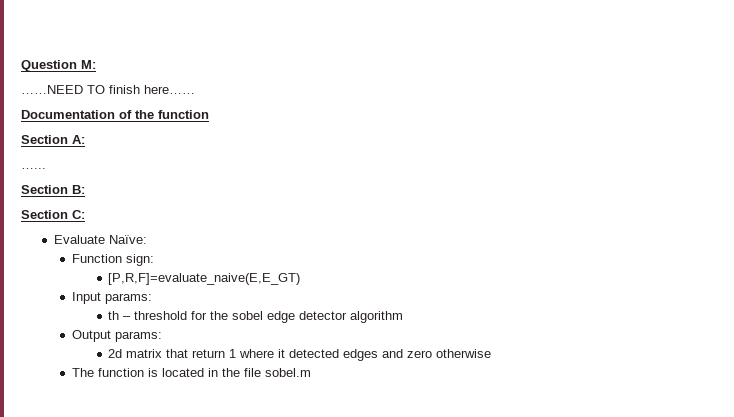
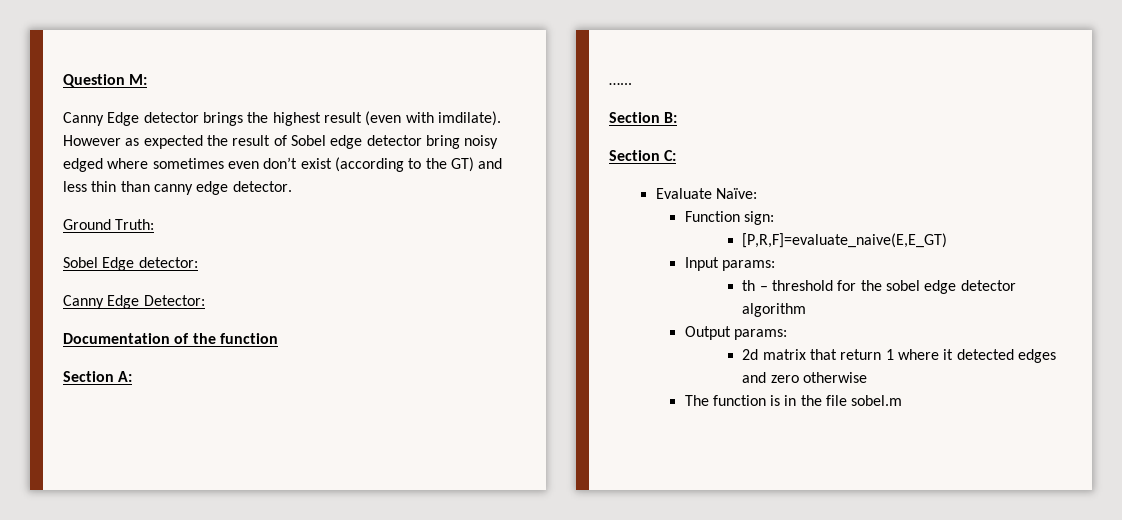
- ……NEED TO finish here……
+ Canny Edge detector brings the highest result (even with imdilate). However as expected the result of Sobel edge detector bring noisy edged where sometimes even don’t exist (according to the GT) and less thin than canny edge detector.
+ Ground Truth:
+ Sobel Edge detector:
+ Canny Edge Detector:
- The function is located in the file sobel.m
+ The function is in the file sobel.m

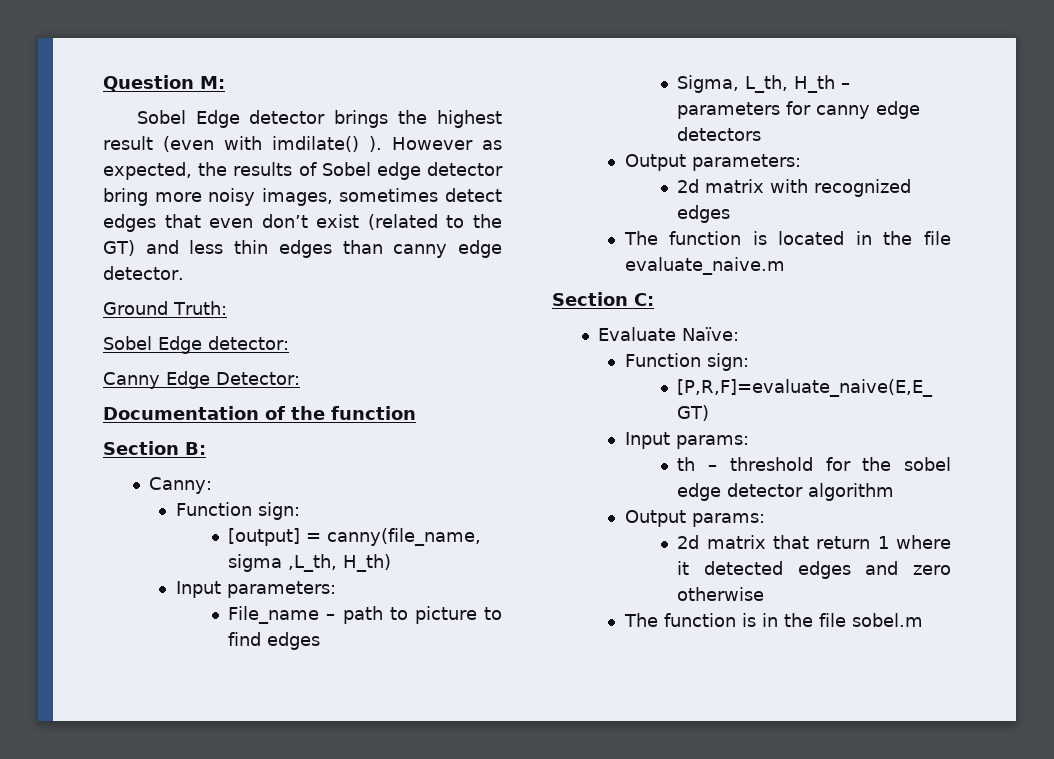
- Canny Edge detector brings the highest result (even with imdilate). However as expected the result of Sobel edge detector bring noisy edged where sometimes even don’t exist (according to the GT) and less thin than canny edge detector.
+ Sobel Edge detector brings the highest result (even with imdilate() ). However as expected, the results of Sobel edge detector bring more noisy images, sometimes detect edges that even don’t exist (related to the GT) and less thin edges than canny edge detector.
- Section A:
- …...
  Section B:
+ Canny:
+ Function sign:
+ [output] = canny(file_name, sigma ,L_th, H_th)
+ Input parameters:
+ File_name – path to picture to find edges
+ Sigma, L_th, H_th – parameters for canny edge detectors
+ Output parameters:
+ 2d matrix with recognized edges
+ The function is located in the file evaluate_naive.m

